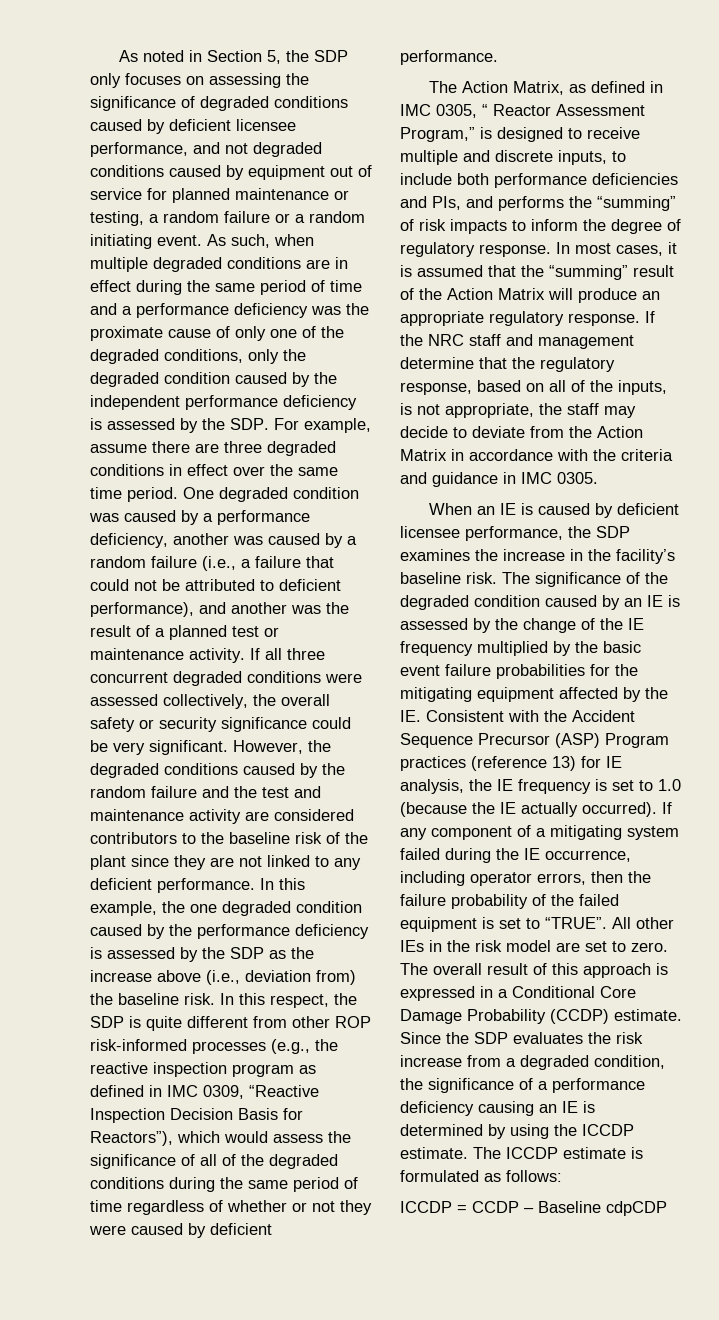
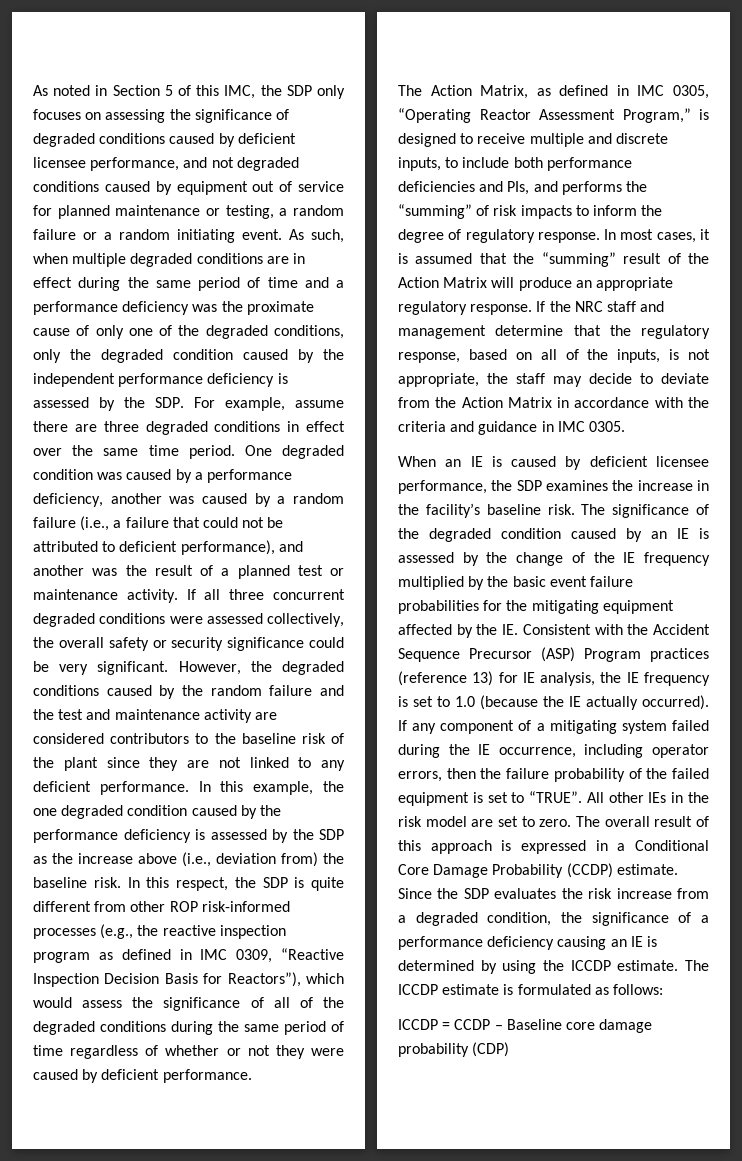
- As noted in Section 5, the SDP only focuses on assessing the significance of degraded conditions caused by deficient licensee performance, and not degraded conditions caused by equipment out of service for planned maintenance or testing, a random failure or a random initiating event.
+ As noted in Section 5 of this IMC, the SDP only focuses on assessing the significance of degraded conditions caused by deficient licensee performance, and not degraded conditions caused by equipment out of service for planned maintenance or testing, a random failure or a random initiating event.
- The Action Matrix, as defined in IMC 0305, “ Reactor Assessment Program,” is designed to receive multiple and discrete inputs, to include both performance deficiencies and PIs, and performs the “summing” of risk impacts to inform the degree of regulatory response.
+ The Action Matrix, as defined in IMC 0305, “Operating Reactor Assessment Program,” is designed to receive multiple and discrete inputs, to include both performance deficiencies and PIs, and performs the “summing” of risk impacts to inform the degree of regulatory response.
- ICCDP = CCDP – Baseline cdpCDP
+ ICCDP = CCDP – Baseline core damage probability (CDP)

